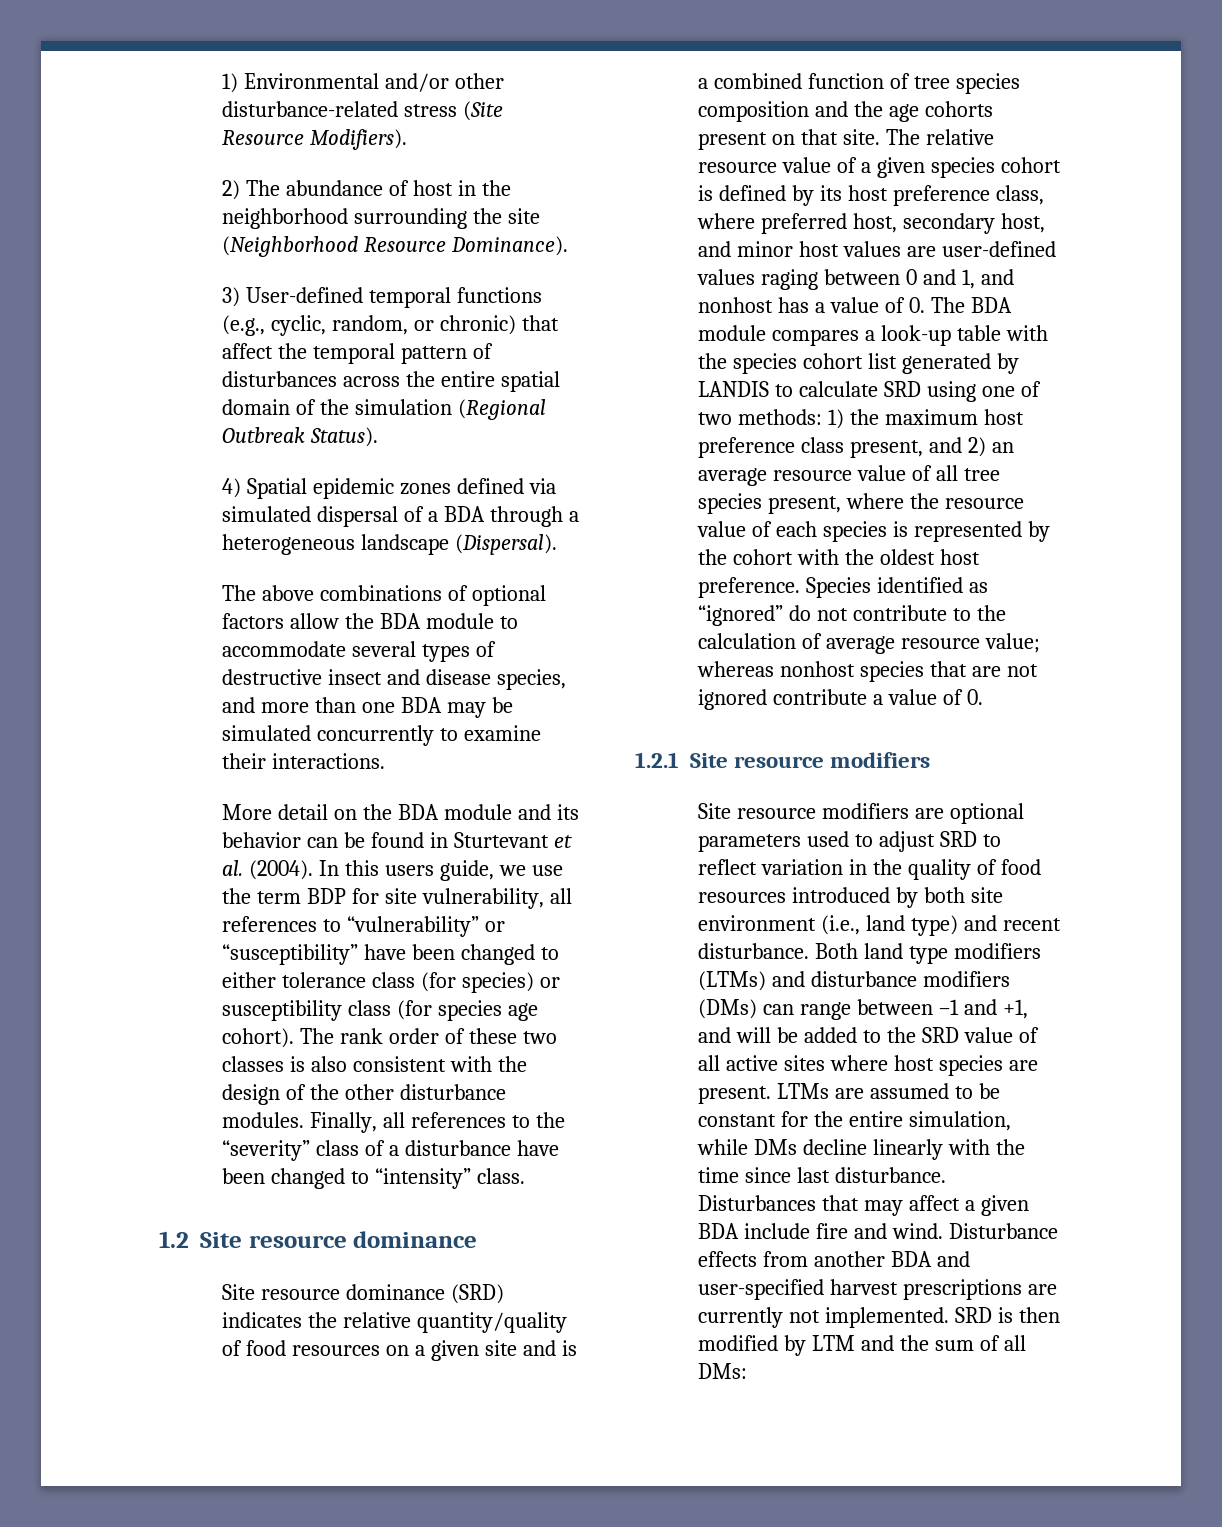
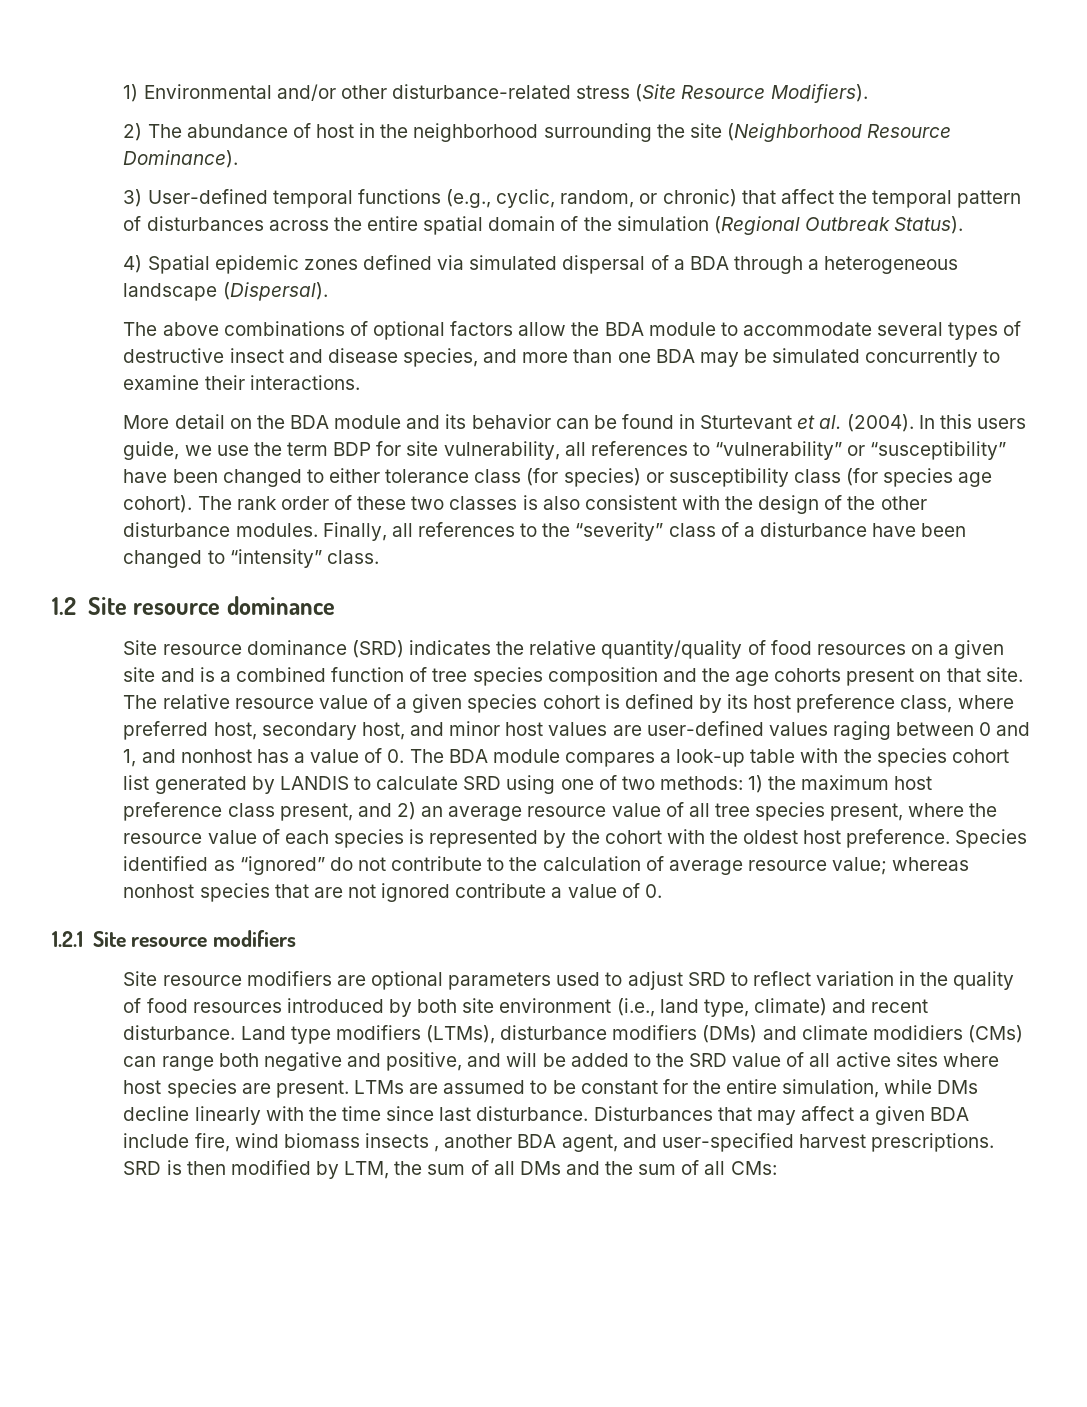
- Site resource modifiers are optional parameters used to adjust SRD to reflect variation in the quality of food resources introduced by both site environment (i.e., land type) and recent disturbance.
+ Site resource modifiers are optional parameters used to adjust SRD to reflect variation in the quality of food resources introduced by both site environment (i.e., land type, climate) and recent disturbance.
- Both land type modifiers (LTMs) and disturbance modifiers (DMs) can range between –1 and +1, and will be added to the SRD value of all active sites where host species are present.
+ Land type modifiers (LTMs), disturbance modifiers (DMs) and climate modidiers (CMs) can range both negative and positive, and will be added to the SRD value of all active sites where host species are present.
- Disturbances that may affect a given BDA include fire and wind. Disturbance effects from another BDA and user-specified harvest prescriptions are currently not implemented.
+ Disturbances that may affect a given BDA include fire, wind biomass insects , another BDA agent, and user-specified harvest prescriptions.
- SRD is then modified by LTM and the sum of all DMs:
+ SRD is then modified by LTM, the sum of all DMs and the sum of all CMs:

